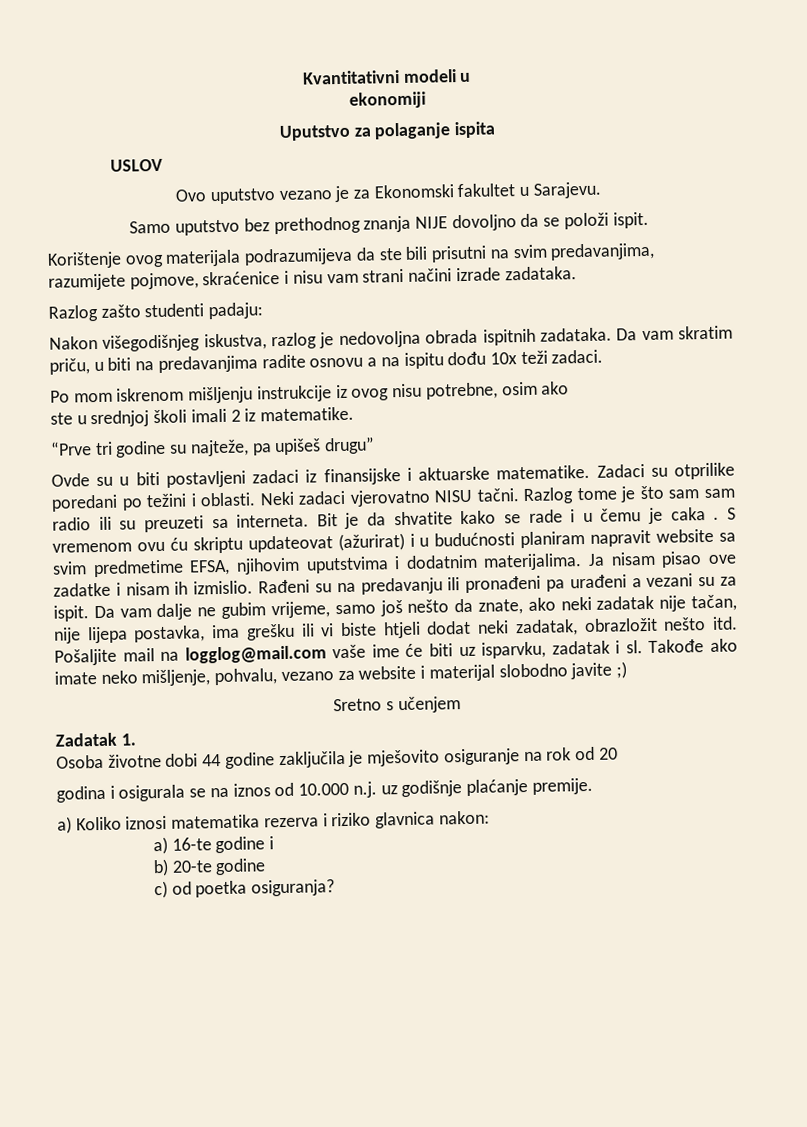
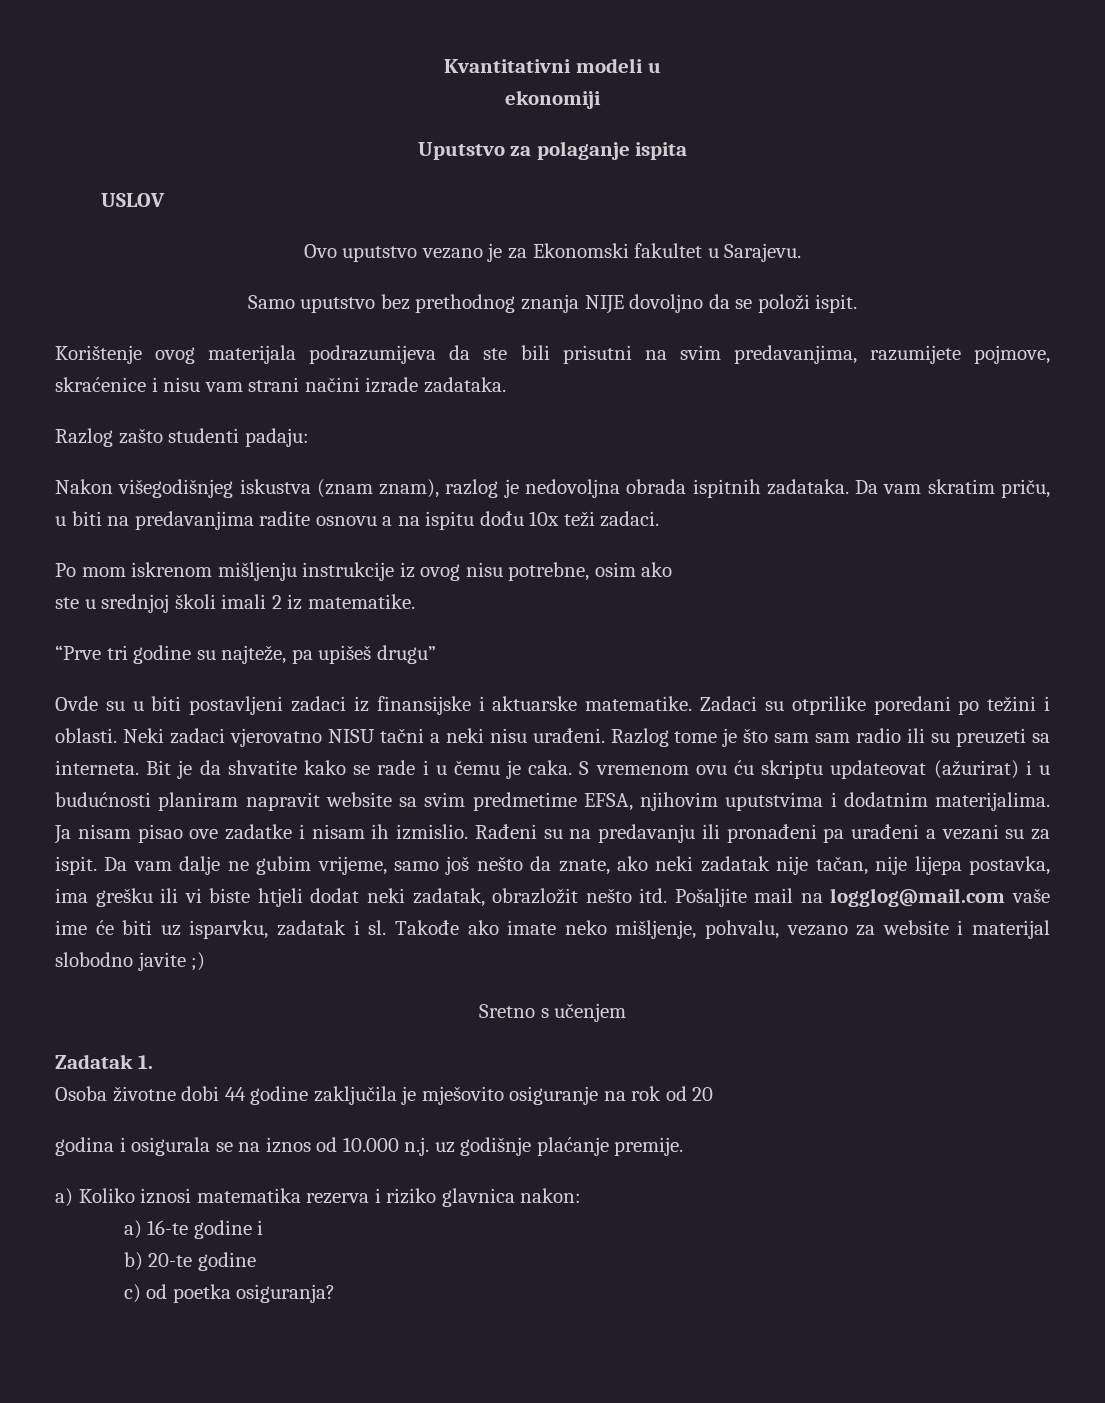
- Nakon višegodišnjeg iskustva, razlog je nedovoljna obrada ispitnih zadataka.
+ Nakon višegodišnjeg iskustva (znam znam), razlog je nedovoljna obrada ispitnih zadataka.
- Neki zadaci vjerovatno NISU tačni.
+ Neki zadaci vjerovatno NISU tačni a neki nisu urađeni.
- Bit je da shvatite kako se rade i u čemu je caka .
+ Bit je da shvatite kako se rade i u čemu je caka.

